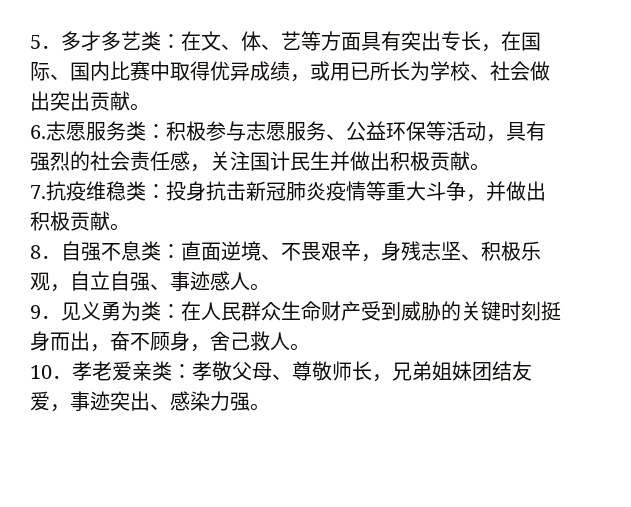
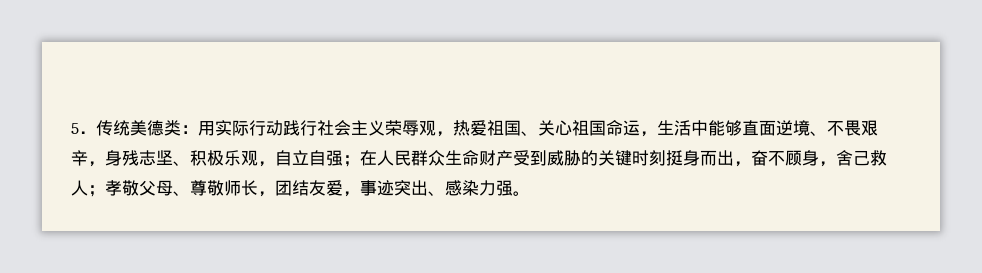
- 5．多才多艺类：在文、体、艺等方面具有突出专长，在国际、国内比赛中取得优异成绩，或用已所长为学校、社会做出突出贡献。
- 6.志愿服务类：积极参与志愿服务、公益环保等活动，具有强烈的社会责任感，关注国计民生并做出积极贡献。
- 7.抗疫维稳类：投身抗击新冠肺炎疫情等重大斗争，并做出积极贡献。
- 8．自强不息类：直面逆境、不畏艰辛，身残志坚、积极乐观，自立自强、事迹感人。
- 9．见义勇为类：在人民群众生命财产受到威胁的关键时刻挺身而出，奋不顾身，舍己救人。
- 10．孝老爱亲类：孝敬父母、尊敬师长，兄弟姐妹团结友爱，事迹突出、感染力强。
+ 5．传统美德类：用实际行动践行社会主义荣辱观，热爱祖国、关心祖国命运，生活中能够直面逆境、不畏艰辛，身残志坚、积极乐观，自立自强；在人民群众生命财产受到威胁的关键时刻挺身而出，奋不顾身，舍己救人；孝敬父母、尊敬师长，团结友爱，事迹突出、感染力强。

